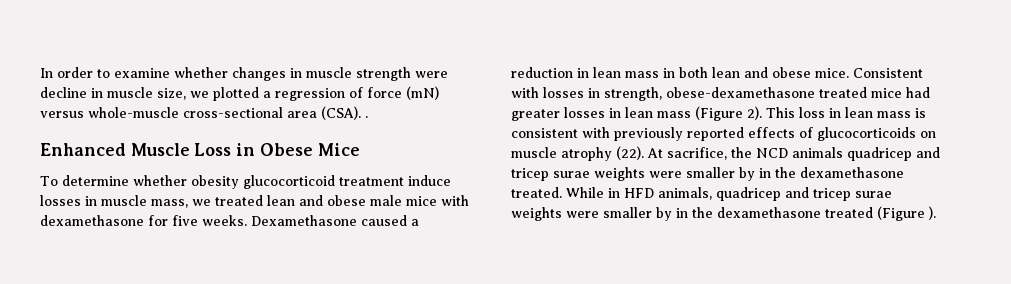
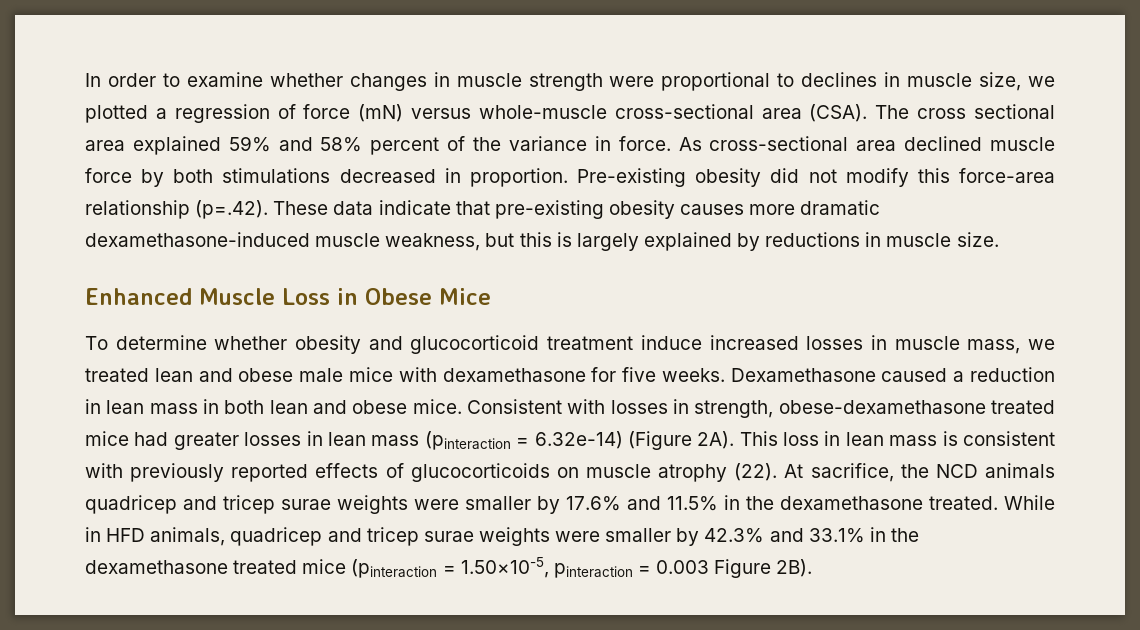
- In order to examine whether changes in muscle strength were decline in muscle size, we plotted a regression of force (mN) versus whole-muscle cross-sectional area (CSA). .
+ In order to examine whether changes in muscle strength were proportional to declines in muscle size, we plotted a regression of force (mN) versus whole-muscle cross-sectional area (CSA). The cross sectional area explained 59% and 58% percent of the variance in force. As cross-sectional area declined muscle force by both stimulations decreased in proportion. Pre-existing obesity did not modify this force-area relationship (p=.42). These data indicate that pre-existing obesity causes more dramatic dexamethasone-induced muscle weakness, but this is largely explained by reductions in muscle size.
- To determine whether obesity glucocorticoid treatment induce losses in muscle mass, we treated lean and obese male mice with dexamethasone for five weeks.
+ To determine whether obesity and glucocorticoid treatment induce increased losses in muscle mass, we treated lean and obese male mice with dexamethasone for five weeks.
- Consistent with losses in strength, obese-dexamethasone treated mice had greater losses in lean mass (Figure 2).
+ Consistent with losses in strength, obese-dexamethasone treated mice had greater losses in lean mass (pinteraction = 6.32e-14) (Figure 2A).
- At sacrifice, the NCD animals quadricep and tricep surae weights were smaller by in the dexamethasone treated.
+ At sacrifice, the NCD animals quadricep and tricep surae weights were smaller by 17.6% and 11.5% in the dexamethasone treated.
- While in HFD animals, quadricep and tricep surae weights were smaller by in the dexamethasone treated (Figure ).
+ While in HFD animals, quadricep and tricep surae weights were smaller by 42.3% and 33.1% in the dexamethasone treated mice (pinteraction = 1.50×10-5, pinteraction = 0.003 Figure 2B).

